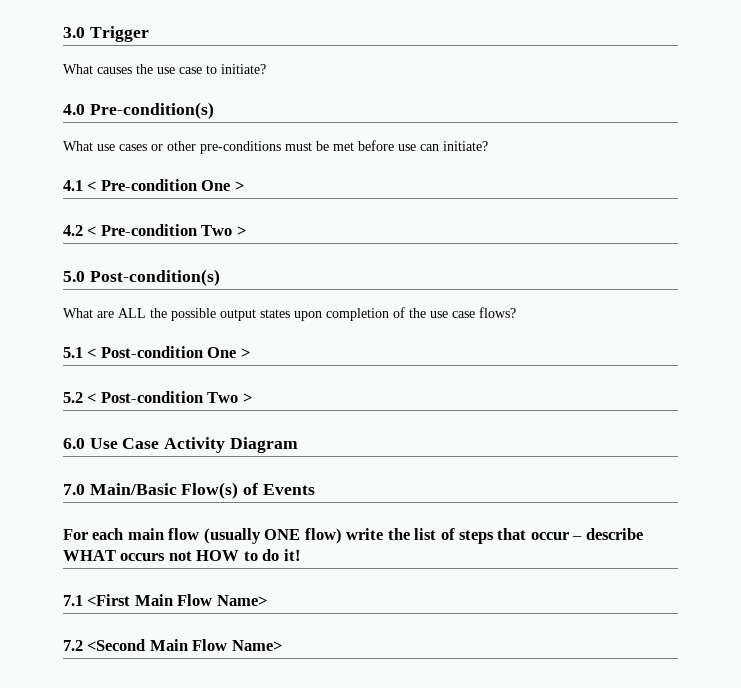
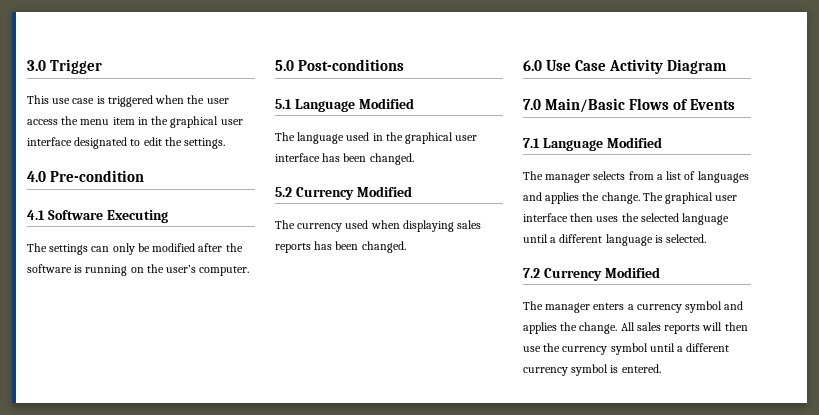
- What causes the use case to initiate?
- 4.0 Pre-condition(s)
- What use cases or other pre-conditions must be met before use can initiate?
- 4.1 < Pre-condition One >
- 4.2 < Pre-condition Two >
- 5.0 Post-condition(s)
- What are ALL the possible output states upon completion of the use case flows?
- 5.1 < Post-condition One >
- 5.2 < Post-condition Two >
+ This use case is triggered when the user access the menu item in the graphical user interface designated to edit the settings.
+ 4.0 Pre-condition
+ 4.1 Software Executing
+ The settings can only be modified after the software is running on the user’s computer.
+ 5.0 Post-conditions
+ 5.1 Language Modified
+ The language used in the graphical user interface has been changed.
+ 5.2 Currency Modified
+ The currency used when displaying sales reports has been changed.
- 7.0 Main/Basic Flow(s) of Events
+ 7.0 Main/Basic Flows of Events
- For each main flow (usually ONE flow) write the list of steps that occur – describe WHAT occurs not HOW to do it!
- 7.1 <First Main Flow Name>
- 7.2 <Second Main Flow Name>
+ 7.1 Language Modified
+ The manager selects from a list of languages and applies the change. The graphical user interface then uses the selected language until a different language is selected.
+ 7.2 Currency Modified
+ The manager enters a currency symbol and applies the change. All sales reports will then use the currency symbol until a different currency symbol is entered.

